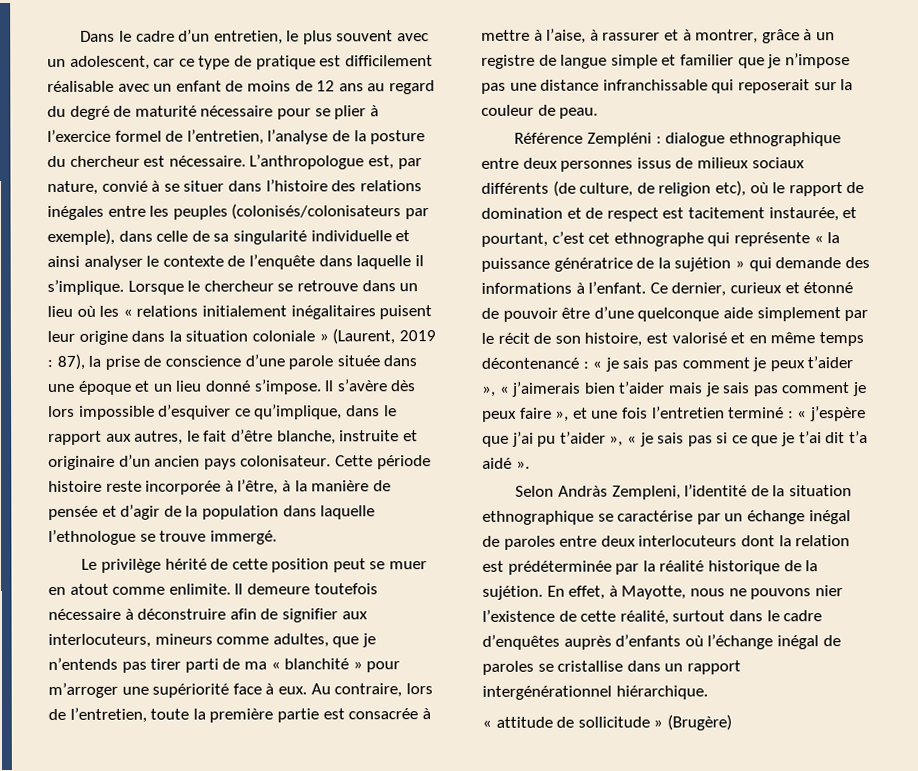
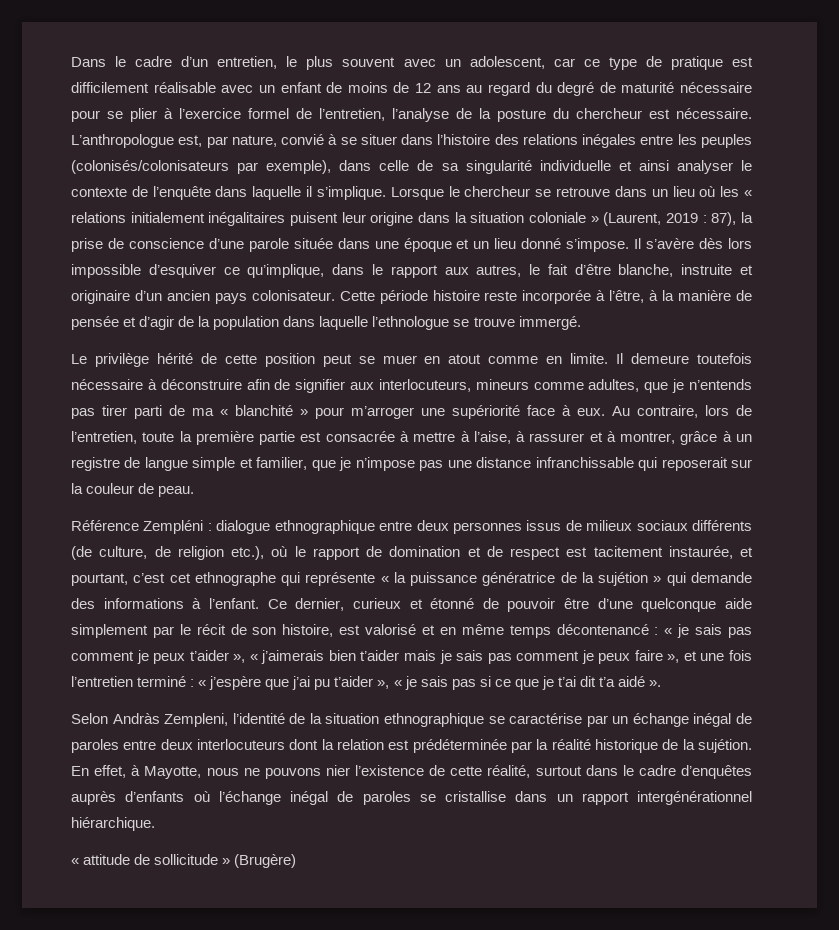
- Le privilège hérité de cette position peut se muer en atout comme enlimite.
+ Le privilège hérité de cette position peut se muer en atout comme en limite.
- Au contraire, lors de l’entretien, toute la première partie est consacrée à mettre à l’aise, à rassurer et à montrer, grâce à un registre de langue simple et familier que je n’impose pas une distance infranchissable qui reposerait sur la couleur de peau.
+ Au contraire, lors de l’entretien, toute la première partie est consacrée à mettre à l’aise, à rassurer et à montrer, grâce à un registre de langue simple et familier, que je n’impose pas une distance infranchissable qui reposerait sur la couleur de peau.
- Référence Zempléni : dialogue ethnographique entre deux personnes issus de milieux sociaux différents (de culture, de religion etc), où le rapport de domination et de respect est tacitement instaurée, et pourtant, c’est cet ethnographe qui représente « la puissance génératrice de la sujétion » qui demande des informations à l’enfant.
+ Référence Zempléni : dialogue ethnographique entre deux personnes issus de milieux sociaux différents (de culture, de religion etc.), où le rapport de domination et de respect est tacitement instaurée, et pourtant, c’est cet ethnographe qui représente « la puissance génératrice de la sujétion » qui demande des informations à l’enfant.

